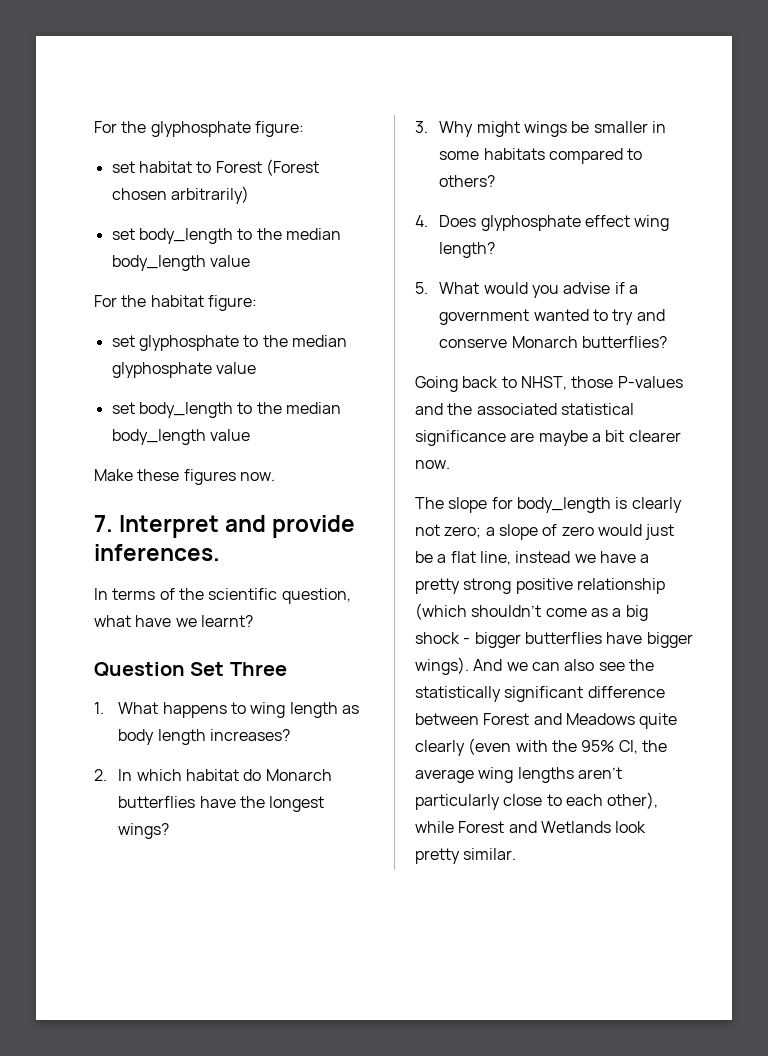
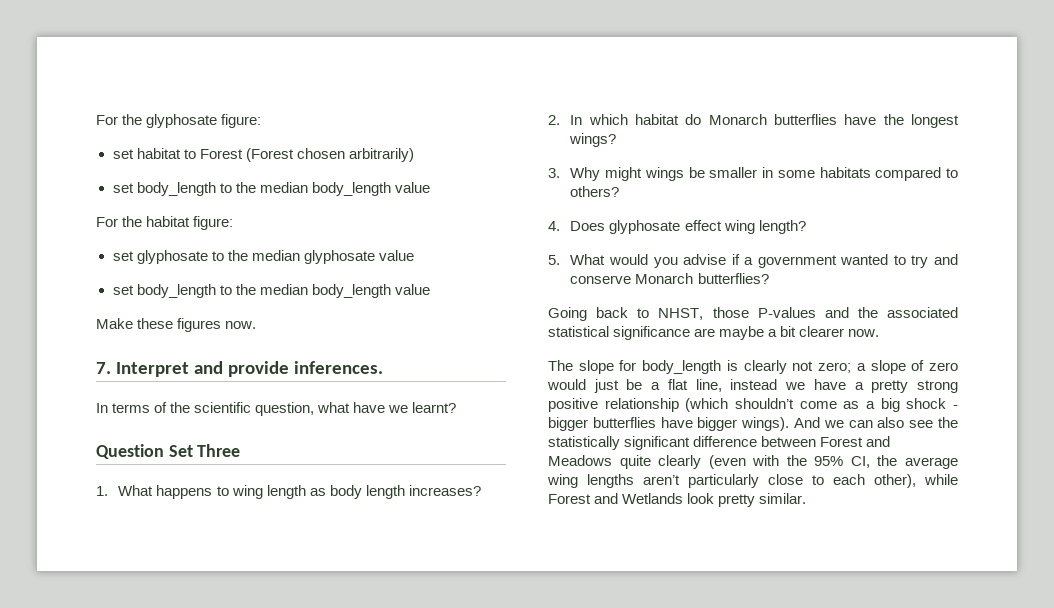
- For the glyphosphate figure:
+ For the glyphosate figure:
- set glyphosphate to the median glyphosphate value
+ set glyphosate to the median glyphosate value
- 4. Does glyphosphate effect wing length?
+ 4. Does glyphosate effect wing length?

